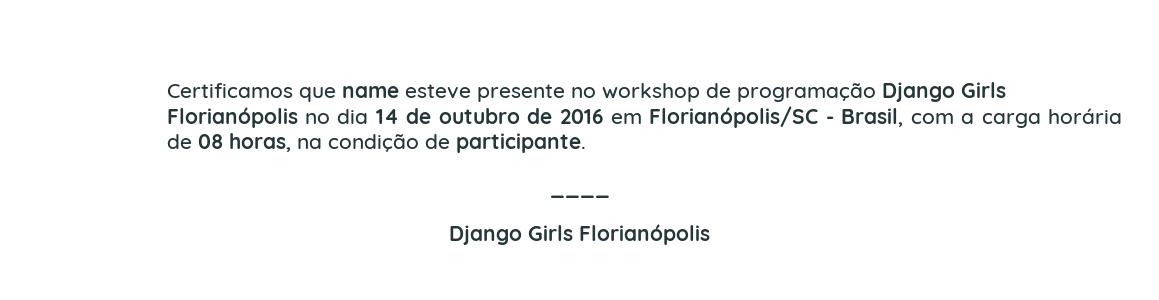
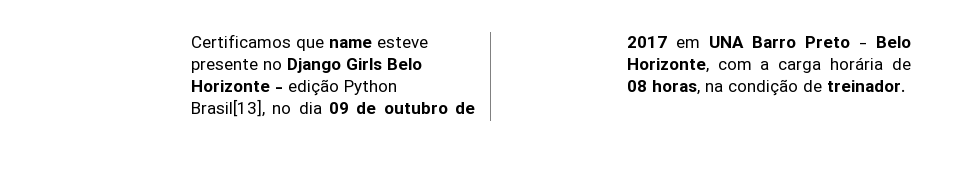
- Certificamos que name esteve presente no workshop de programação Django Girls Florianópolis no dia 14 de outubro de 2016 em Florianópolis/SC - Brasil, com a carga horária de 08 horas, na condição de participante.
- ____
- Django Girls Florianópolis
+ Certificamos que name esteve presente no Django Girls Belo Horizonte - edição Python Brasil[13], no dia 09 de outubro de 2017 em UNA Barro Preto - Belo Horizonte, com a carga horária de 08 horas, na condição de treinador.

